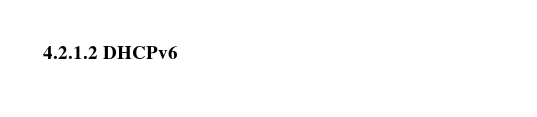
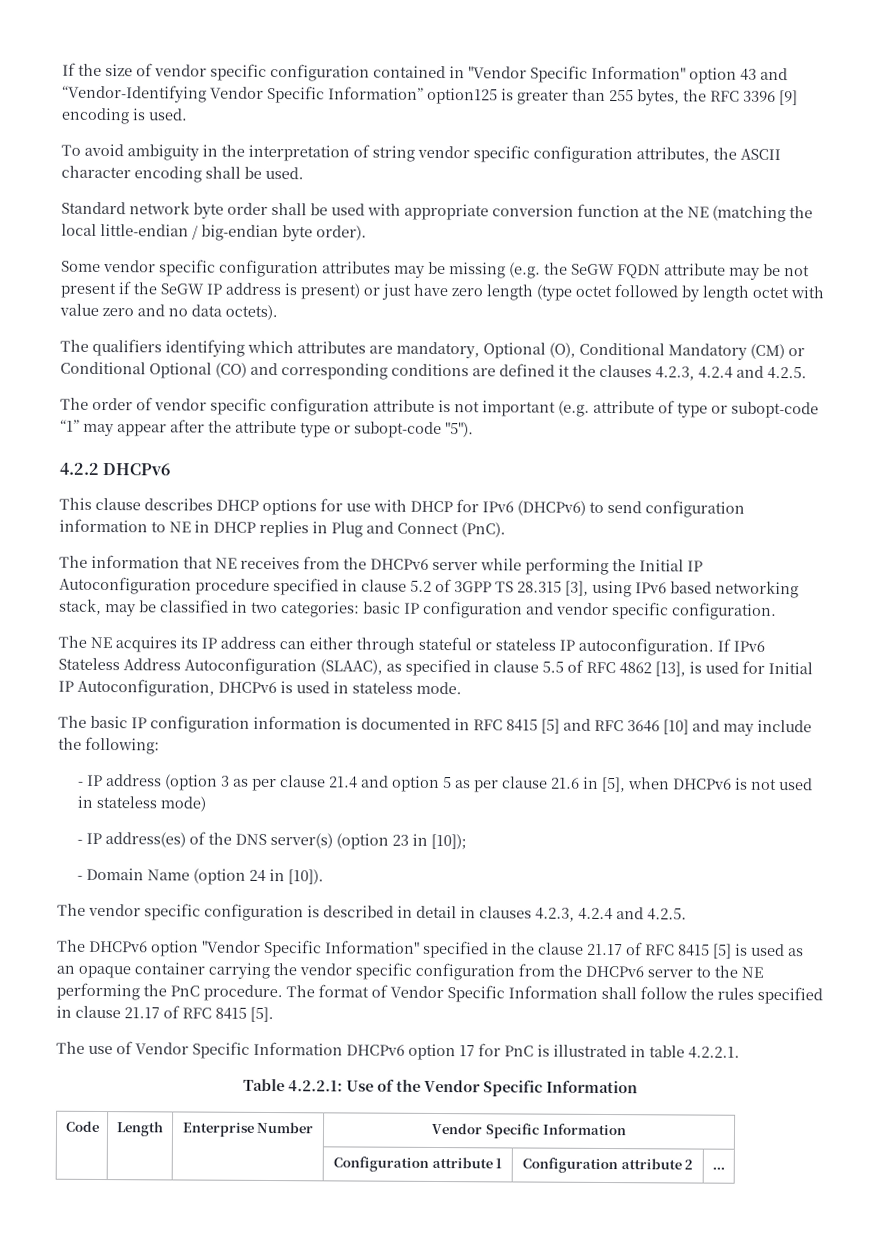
- 4.2.1.2 DHCPv6
+ If the size of vendor specific configuration contained in "Vendor Specific Information" option 43 and “Vendor-Identifying Vendor Specific Information” option125 is greater than 255 bytes, the RFC 3396 [9] encoding is used.
+ To avoid ambiguity in the interpretation of string vendor specific configuration attributes, the ASCII character encoding shall be used.
+ Standard network byte order shall be used with appropriate conversion function at the NE (matching the local little-endian / big-endian byte order).
+ Some vendor specific configuration attributes may be missing (e.g. the SeGW FQDN attribute may be not present if the SeGW IP address is present) or just have zero length (type octet followed by length octet with value zero and no data octets).
+ The qualifiers identifying which attributes are mandatory, Optional (O), Conditional Mandatory (CM) or Conditional Optional (CO) and corresponding conditions are defined it the clauses 4.2.3, 4.2.4 and 4.2.5.
+ The order of vendor specific configuration attribute is not important (e.g. attribute of type or subopt-code “1” may appear after the attribute type or subopt-code "5").
+ 4.2.2 DHCPv6
+ This clause describes DHCP options for use with DHCP for IPv6 (DHCPv6) to send configuration information to NE in DHCP replies in Plug and Connect (PnC).
+ The information that NE receives from the DHCPv6 server while performing the Initial IP Autoconfiguration procedure specified in clause 5.2 of 3GPP TS 28.315 [3], using IPv6 based networking stack, may be classified in two categories: basic IP configuration and vendor specific configuration.
+ The NE acquires its IP address can either through stateful or stateless IP autoconfiguration. If IPv6 Stateless Address Autoconfiguration (SLAAC), as specified in clause 5.5 of RFC 4862 [13], is used for Initial IP Autoconfiguration, DHCPv6 is used in stateless mode.
+ The basic IP configuration information is documented in RFC 8415 [5] and RFC 3646 [10] and may include the following:
+ - IP address (option 3 as per clause 21.4 and option 5 as per clause 21.6 in [5], when DHCPv6 is not used in stateless mode)
+ - IP address(es) of the DNS server(s) (option 23 in [10]);
+ - Domain Name (option 24 in [10]).
+ The vendor specific configuration is described in detail in clauses 4.2.3, 4.2.4 and 4.2.5.
+ The DHCPv6 option "Vendor Specific Information" specified in the clause 21.17 of RFC 8415 [5] is used as an opaque container carrying the vendor specific configuration from the DHCPv6 server to the NE performing the PnC procedure. The format of Vendor Specific Information shall follow the rules specified in clause 21.17 of RFC 8415 [5].
+ The use of Vendor Specific Information DHCPv6 option 17 for PnC is illustrated in table 4.2.2.1.
+ Table 4.2.2.1: Use of the Vendor Specific Information
+ Code | Length | Enterprise Number | Vendor Specific Information
+ | | | Configuration attribute 1 | Configuration attribute 2 | ...

